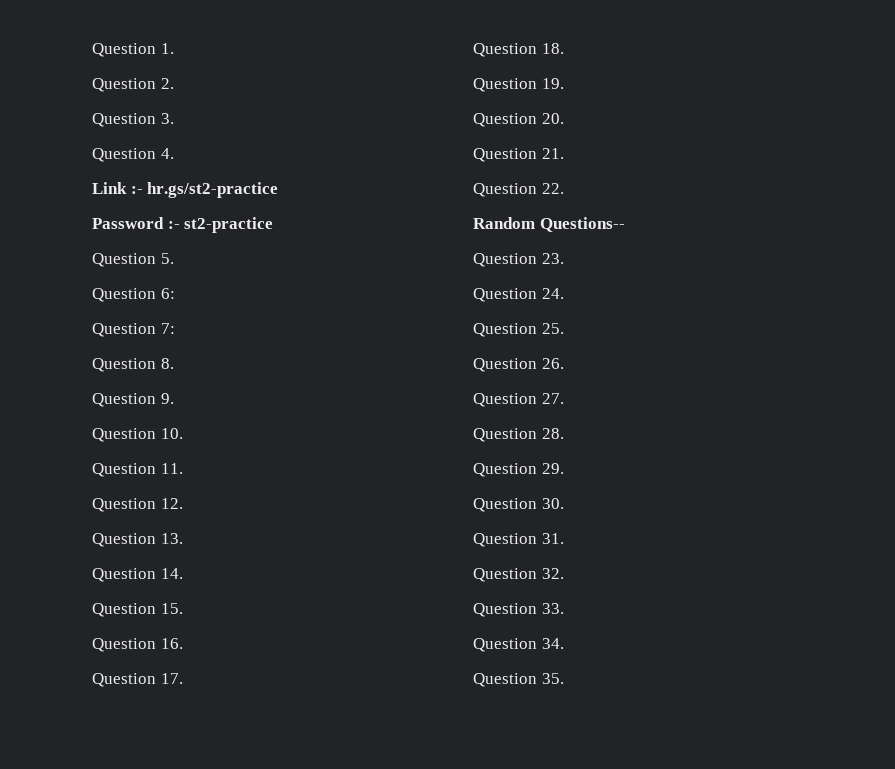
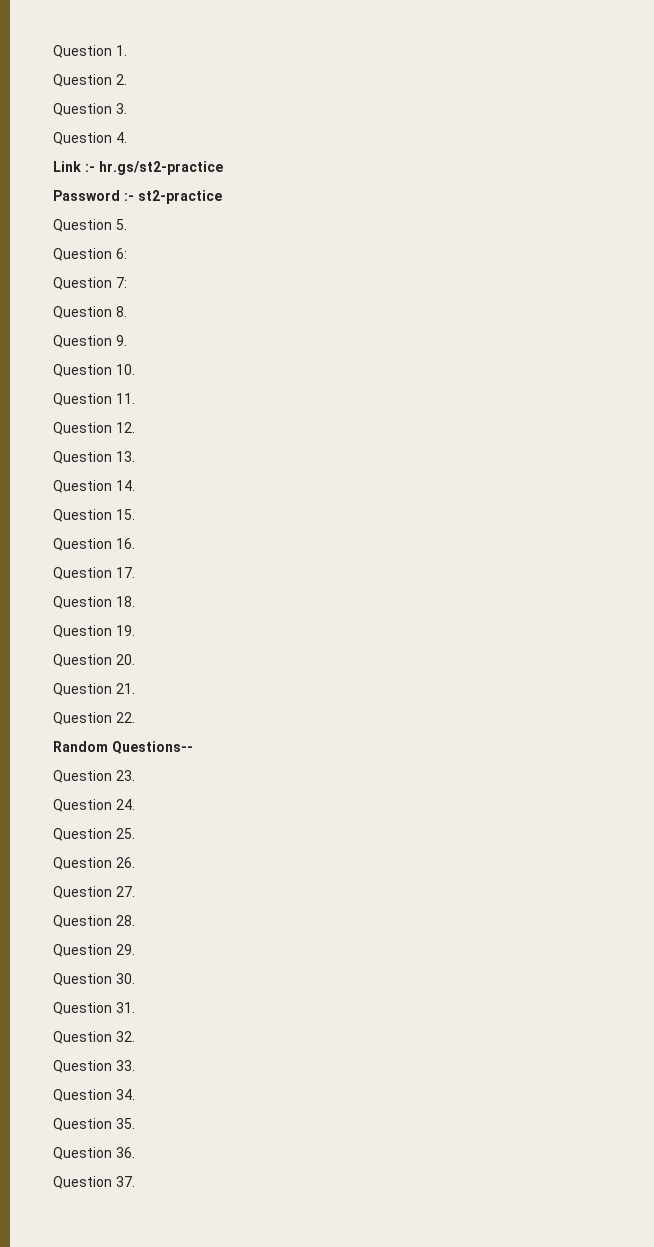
+ Question 36.
+ Question 37.

